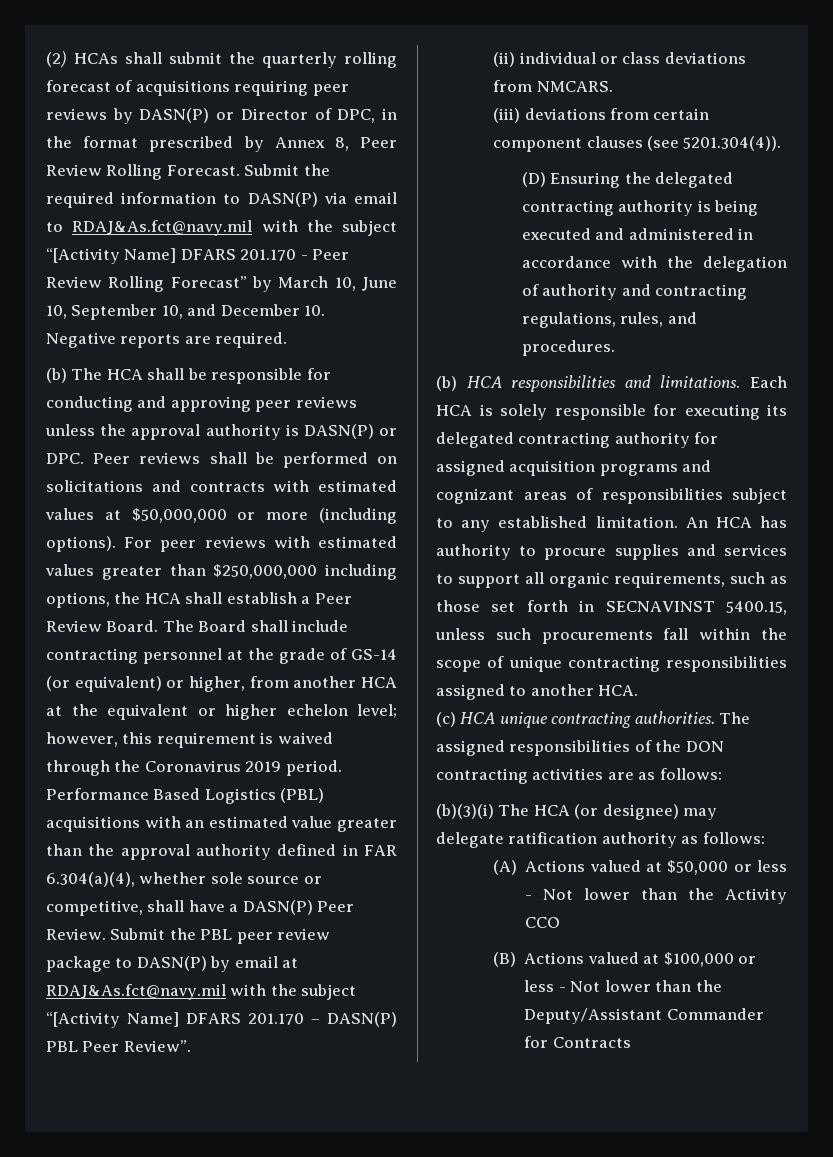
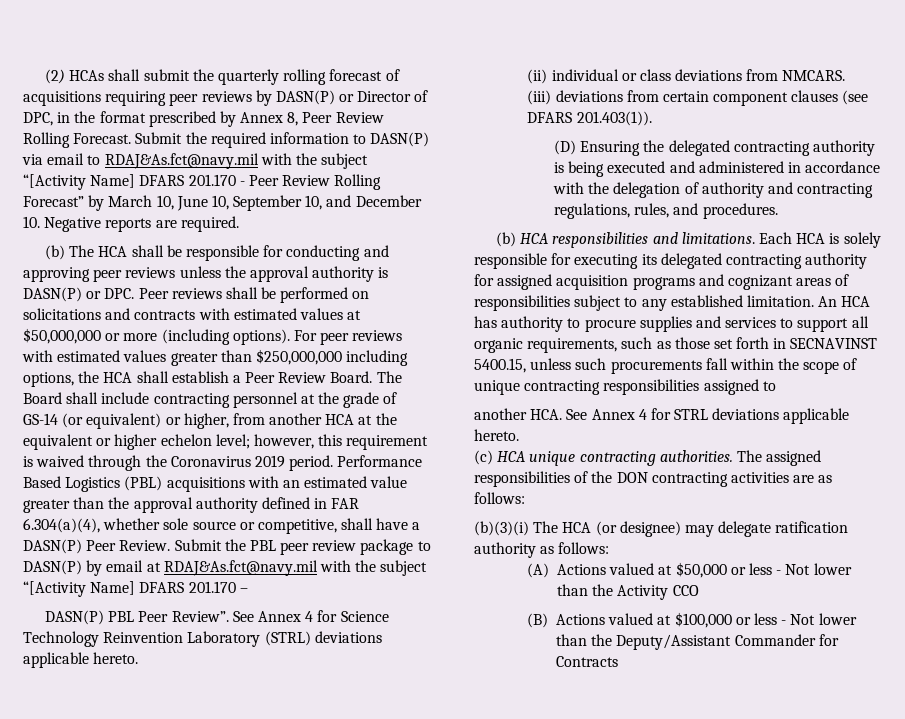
- Submit the PBL peer review package to DASN(P) by email at RDAJ&As.fct@navy.mil with the subject “[Activity Name] DFARS 201.170 – DASN(P) PBL Peer Review”.
+ Submit the PBL peer review package to DASN(P) by email at RDAJ&As.fct@navy.mil with the subject “[Activity Name] DFARS 201.170 –
+ DASN(P) PBL Peer Review”. See Annex 4 for Science Technology Reinvention Laboratory (STRL) deviations applicable hereto.
- (iii) deviations from certain component clauses (see 5201.304(4)).
+ (iii) deviations from certain component clauses (see DFARS 201.403(1)).
- An HCA has authority to procure supplies and services to support all organic requirements, such as those set forth in SECNAVINST 5400.15, unless such procurements fall within the scope of unique contracting responsibilities assigned to another HCA.
+ An HCA has authority to procure supplies and services to support all organic requirements, such as those set forth in SECNAVINST 5400.15, unless such procurements fall within the scope of unique contracting responsibilities assigned to
+ another HCA. See Annex 4 for STRL deviations applicable hereto.

